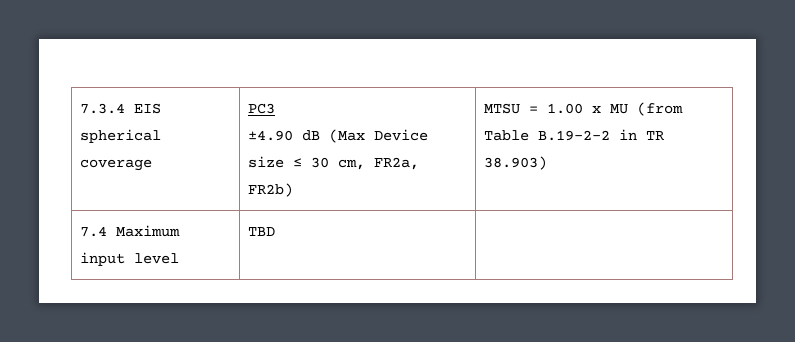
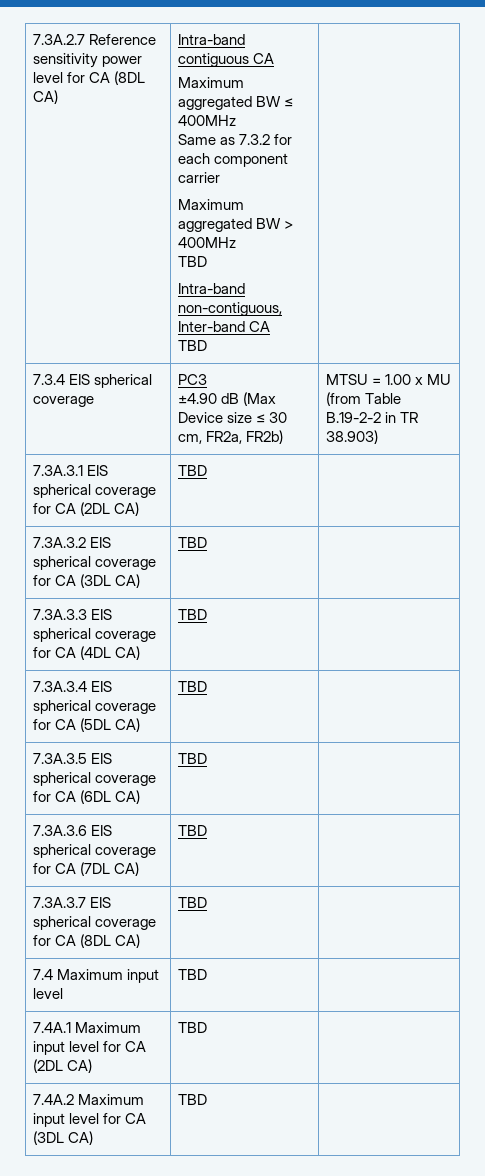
+ 7.3A.2.7 Reference sensitivity power level for CA (8DL CA) | Intra-band contiguous CA
+ Maximum aggregated BW ≤ 400MHz
+ Same as 7.3.2 for each component carrier
+ Maximum aggregated BW > 400MHz
+ TBD
+ Intra-band non-contiguous, Inter-band CA
+ TBD |
+ 7.3A.3.1 EIS spherical coverage for CA (2DL CA) | TBD |
+ 7.3A.3.2 EIS spherical coverage for CA (3DL CA) | TBD |
+ 7.3A.3.3 EIS spherical coverage for CA (4DL CA) | TBD |
+ 7.3A.3.4 EIS spherical coverage for CA (5DL CA) | TBD |
+ 7.3A.3.5 EIS spherical coverage for CA (6DL CA) | TBD |
+ 7.3A.3.6 EIS spherical coverage for CA (7DL CA) | TBD |
+ 7.3A.3.7 EIS spherical coverage for CA (8DL CA) | TBD |
+ 7.4A.1 Maximum input level for CA (2DL CA) | TBD |
+ 7.4A.2 Maximum input level for CA (3DL CA) | TBD |

